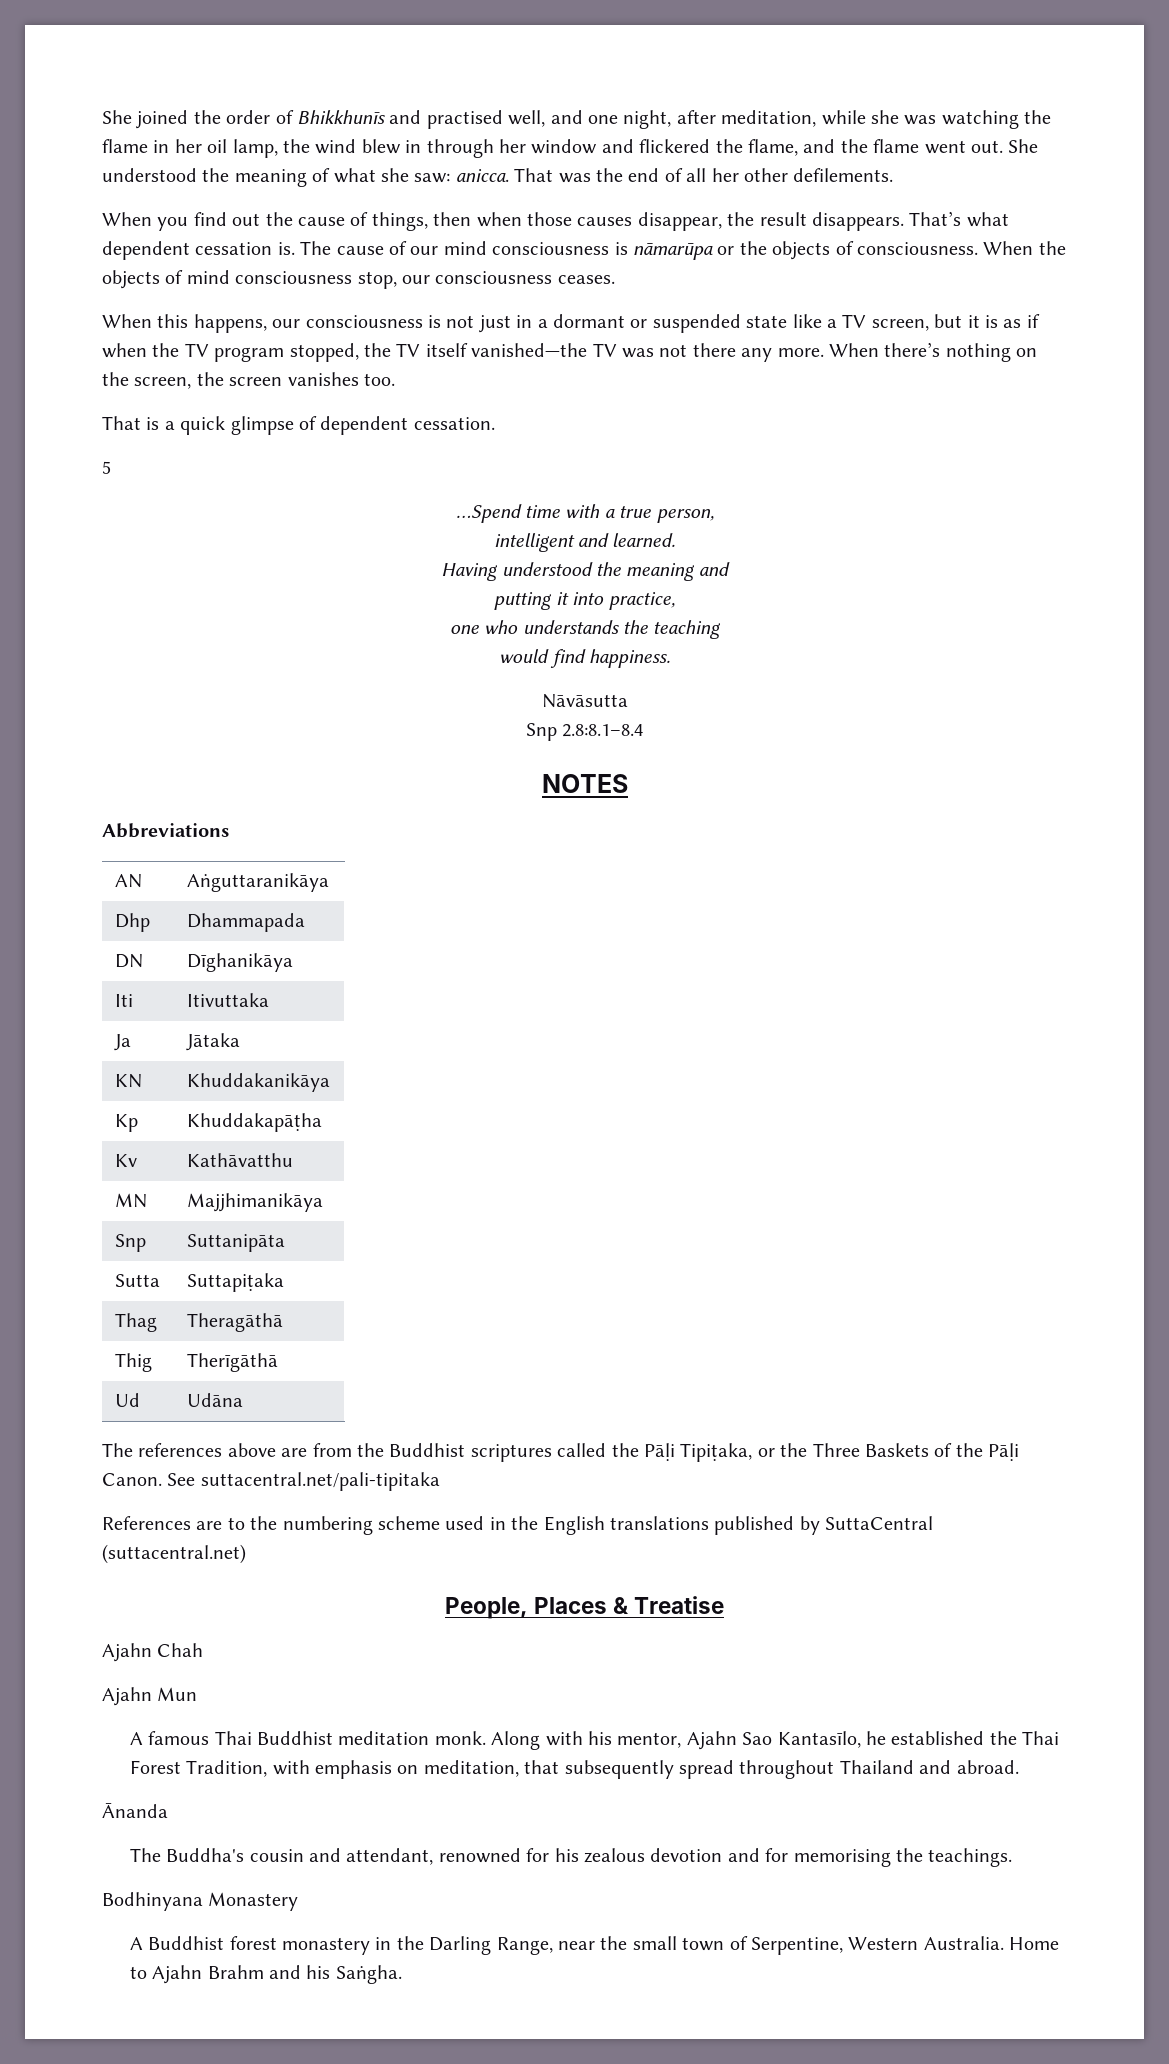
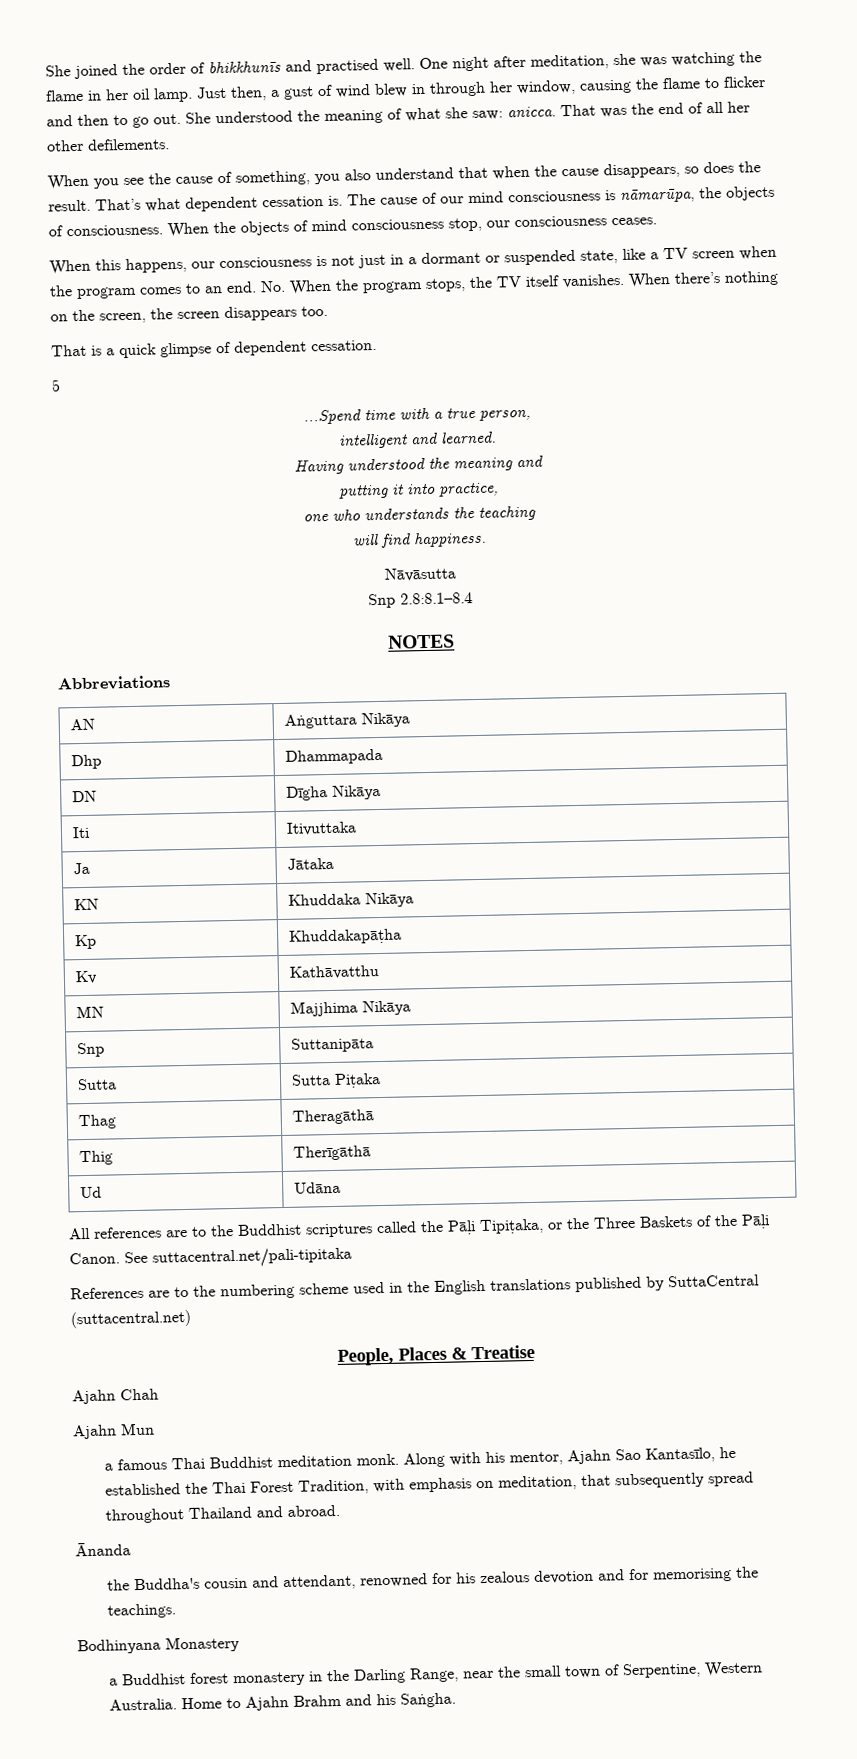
- She joined the order of Bhikkhunīs and practised well, and one night, after meditation, while she was watching the flame in her oil lamp, the wind blew in through her window and flickered the flame, and the flame went out.
+ She joined the order of bhikkhunīs and practised well. One night after meditation, she was watching the flame in her oil lamp. Just then, a gust of wind blew in through her window, causing the flame to flicker and then to go out.
- When you find out the cause of things, then when those causes disappear, the result disappears.
+ When you see the cause of something, you also understand that when the cause disappears, so does the result.
- The cause of our mind consciousness is nāmarūpa or the objects of consciousness.
+ The cause of our mind consciousness is nāmarūpa, the objects of consciousness.
- When this happens, our consciousness is not just in a dormant or suspended state like a TV screen, but it is as if when the TV program stopped, the TV itself vanished—the TV was not there any more.
+ When this happens, our consciousness is not just in a dormant or suspended state, like a TV screen when the program comes to an end. No. When the program stops, the TV itself vanishes.
- When there’s nothing on the screen, the screen vanishes too.
+ When there’s nothing on the screen, the screen disappears too.
- would find happiness.
+ will find happiness.
- AN | Aṅguttaranikāya
+ AN | Aṅguttara Nikāya
- DN | Dīghanikāya
+ DN | Dīgha Nikāya
- KN | Khuddakanikāya
+ KN | Khuddaka Nikāya
- MN | Majjhimanikāya
+ MN | Majjhima Nikāya
- Sutta | Suttapiṭaka
+ Sutta | Sutta Piṭaka
- The references above are from the Buddhist scriptures called the Pāḷi Tipiṭaka, or the Three Baskets of the Pāḷi Canon.
+ All references are to the Buddhist scriptures called the Pāḷi Tipiṭaka, or the Three Baskets of the Pāḷi Canon.
- A famous Thai Buddhist meditation monk.
+ a famous Thai Buddhist meditation monk.
- The Buddha's cousin and attendant, renowned for his zealous devotion and for memorising the teachings.
+ the Buddha's cousin and attendant, renowned for his zealous devotion and for memorising the teachings.
- A Buddhist forest monastery in the Darling Range, near the small town of Serpentine, Western Australia.
+ a Buddhist forest monastery in the Darling Range, near the small town of Serpentine, Western Australia.

